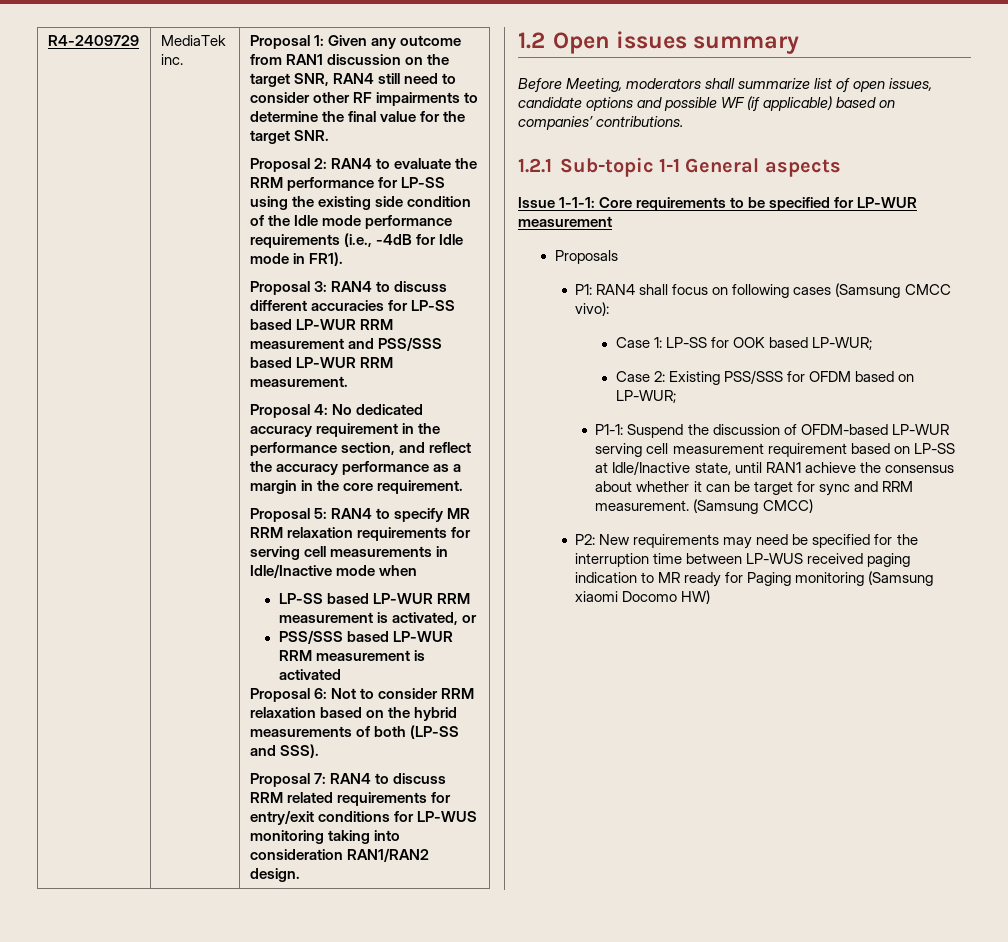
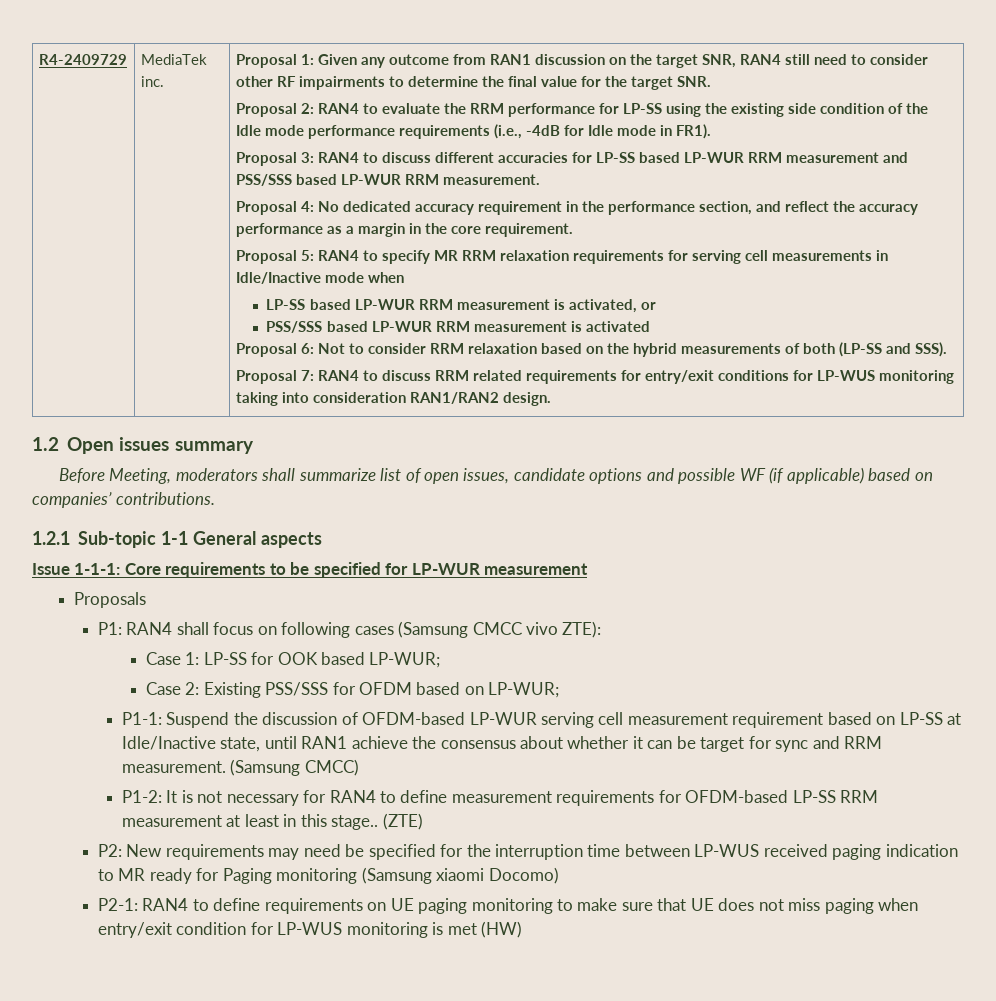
- P1: RAN4 shall focus on following cases (Samsung CMCC vivo):
+ P1: RAN4 shall focus on following cases (Samsung CMCC vivo ZTE):
+ P1-2: It is not necessary for RAN4 to define measurement requirements for OFDM-based LP-SS RRM measurement at least in this stage.. (ZTE)
- P2: New requirements may need be specified for the interruption time between LP-WUS received paging indication to MR ready for Paging monitoring (Samsung xiaomi Docomo HW)
+ P2: New requirements may need be specified for the interruption time between LP-WUS received paging indication to MR ready for Paging monitoring (Samsung xiaomi Docomo)
+ P2-1: RAN4 to define requirements on UE paging monitoring to make sure that UE does not miss paging when entry/exit condition for LP-WUS monitoring is met (HW)

